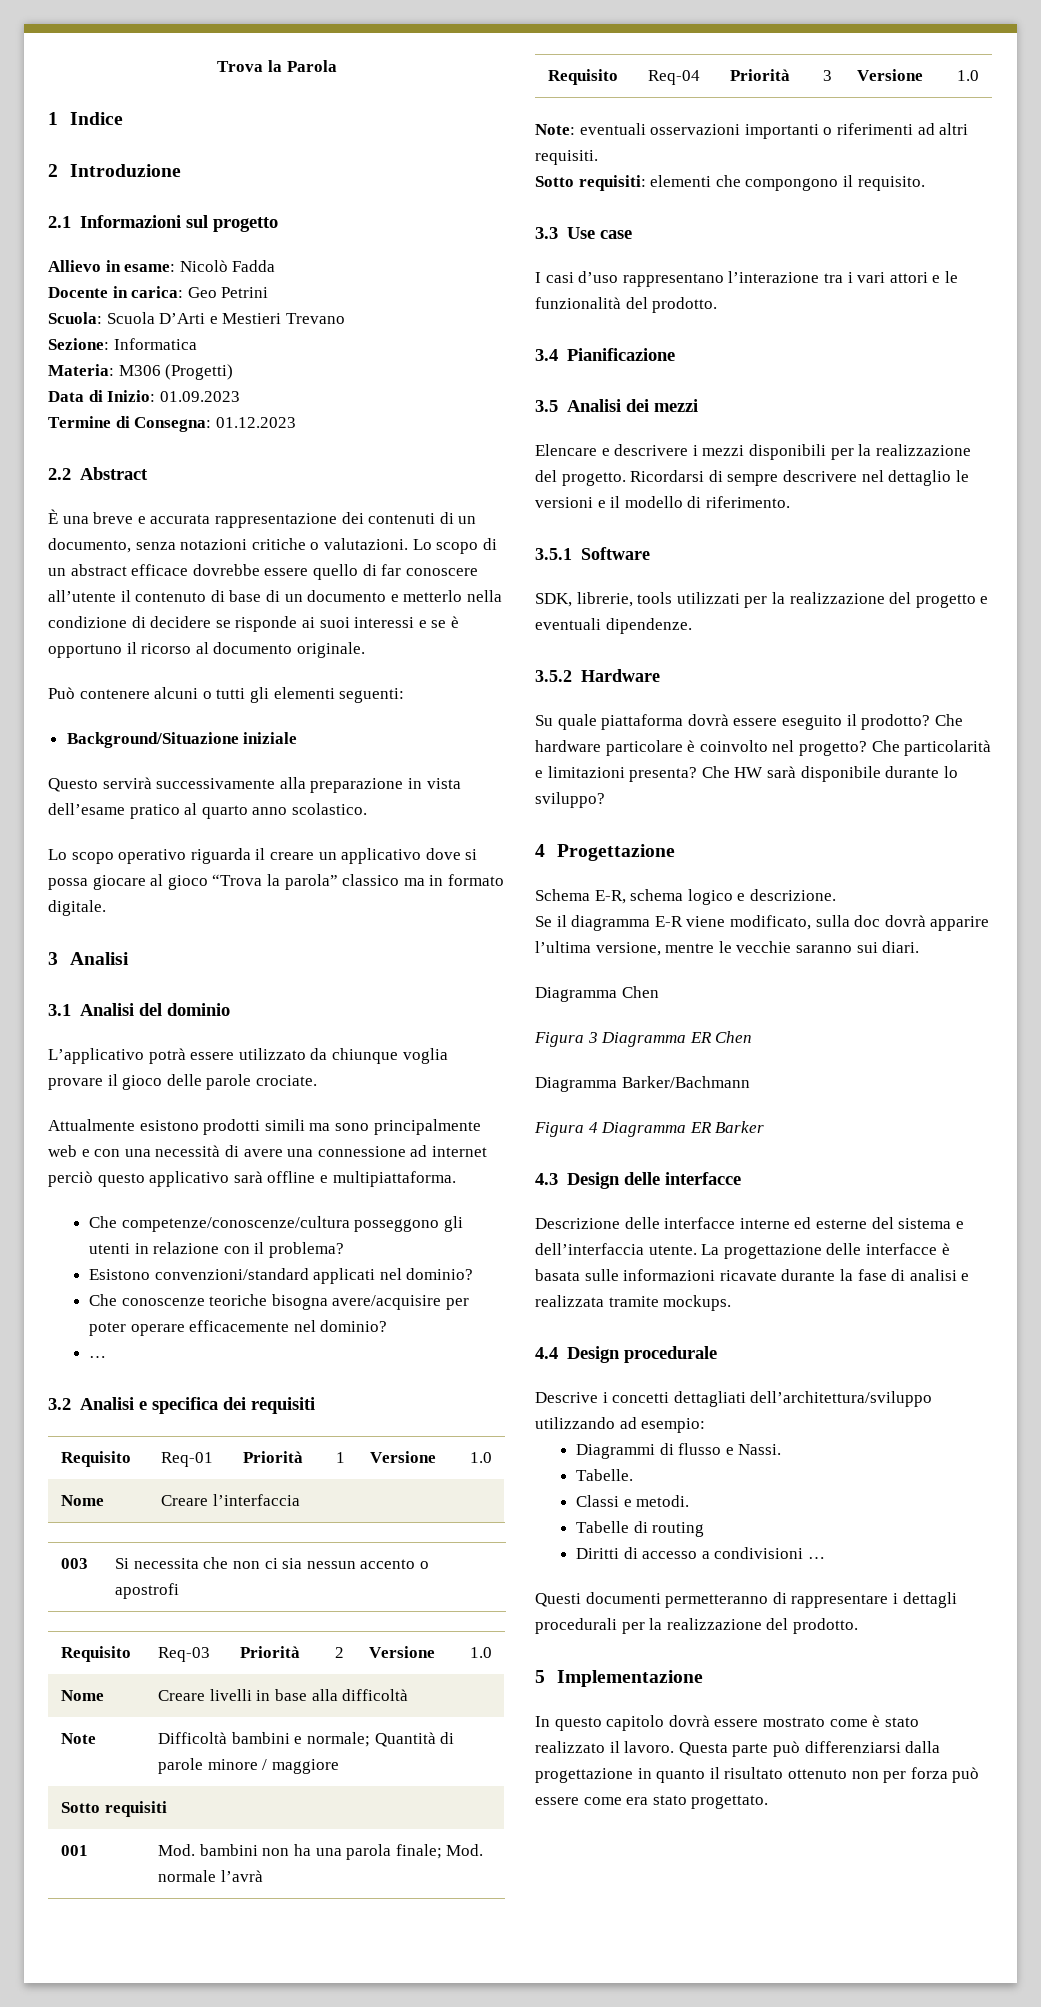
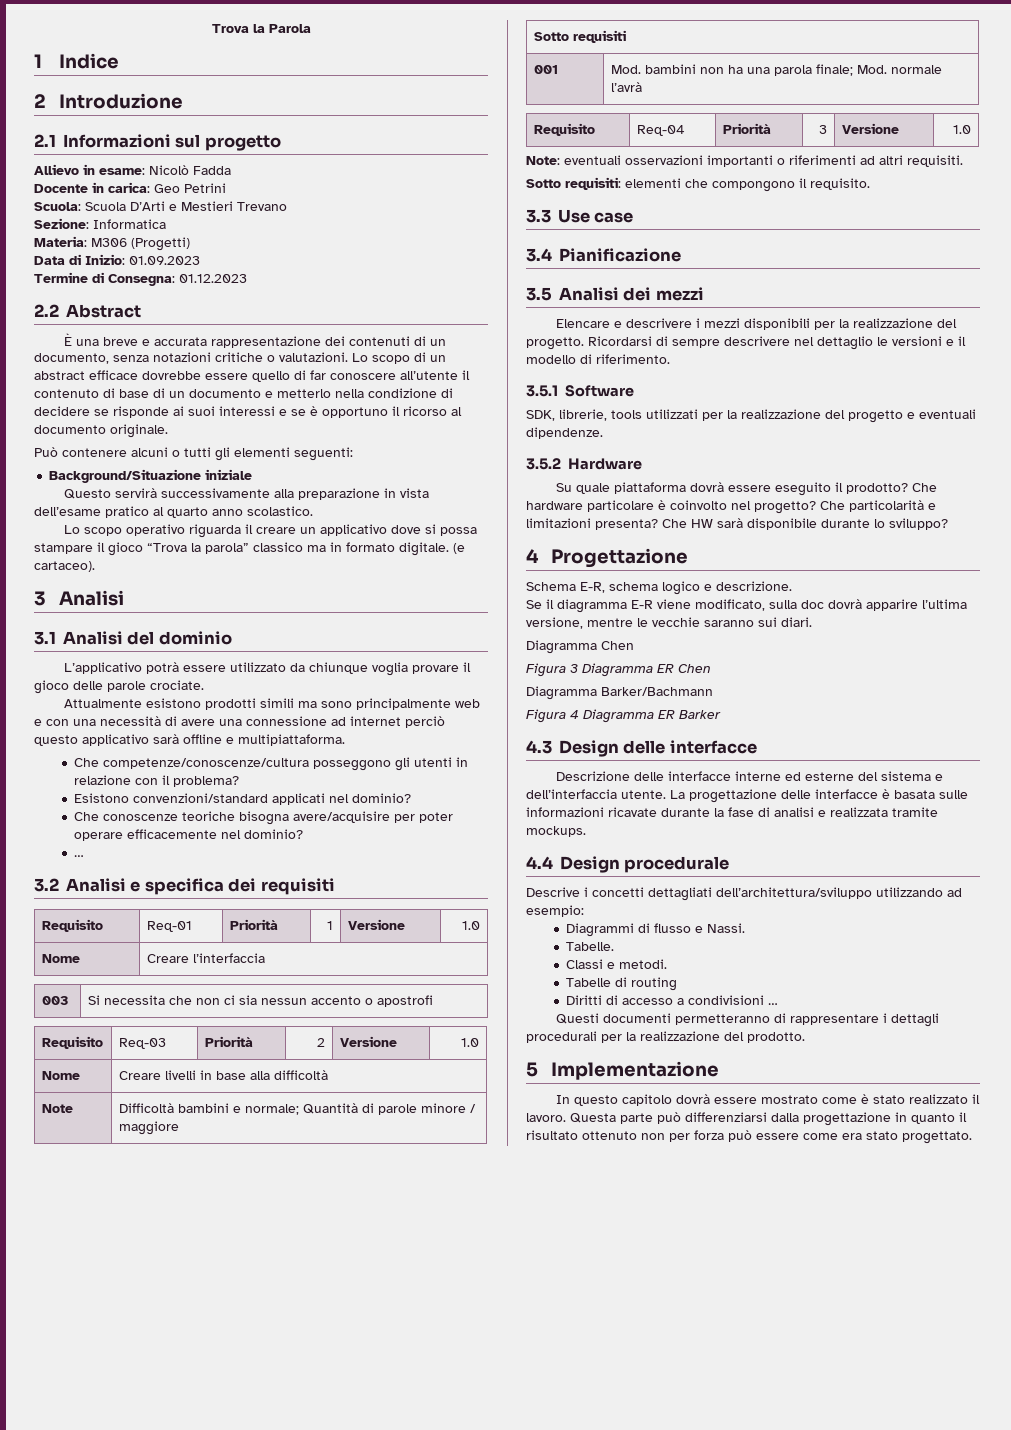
- Lo scopo operativo riguarda il creare un applicativo dove si possa giocare al gioco “Trova la parola” classico ma in formato digitale.
+ Lo scopo operativo riguarda il creare un applicativo dove si possa stampare il gioco “Trova la parola” classico ma in formato digitale. (e cartaceo).
- I casi d’uso rappresentano l’interazione tra i vari attori e le funzionalità del prodotto.

